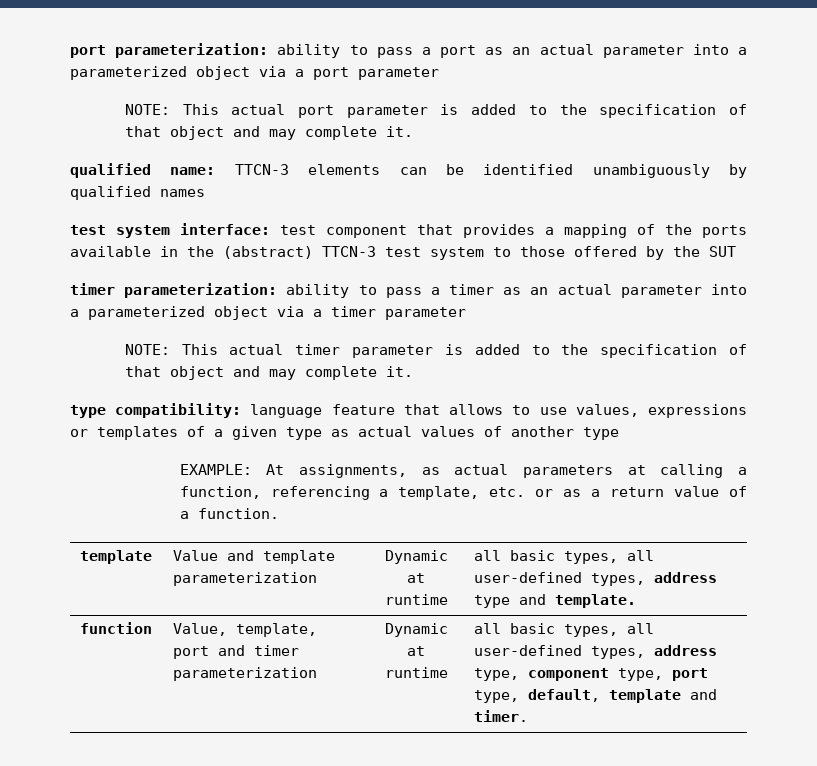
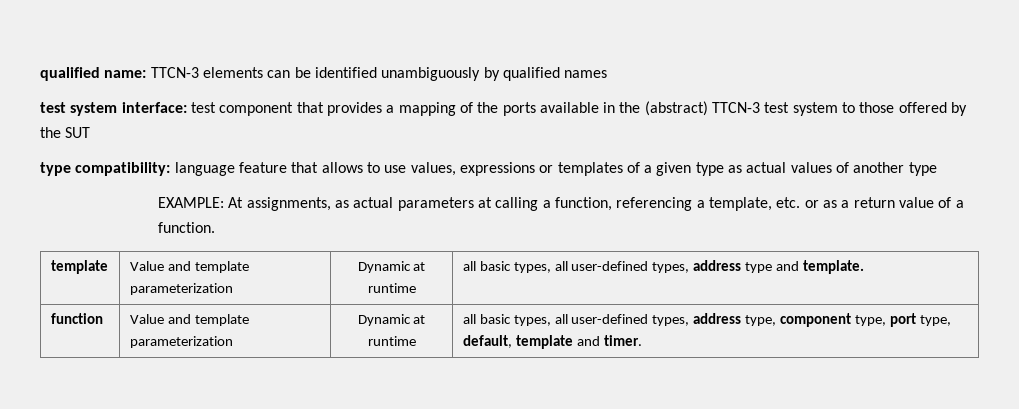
- port parameterization: ability to pass a port as an actual parameter into a parameterized object via a port parameter
- NOTE: This actual port parameter is added to the specification of that object and may complete it.
- timer parameterization: ability to pass a timer as an actual parameter into a parameterized object via a timer parameter
- NOTE: This actual timer parameter is added to the specification of that object and may complete it.
- function | Value, template, port and timer parameterization | Dynamic at runtime | all basic types, all user-defined types, address type, component type, port type, default, template and timer.
+ function | Value and template parameterization | Dynamic at runtime | all basic types, all user-defined types, address type, component type, port type, default, template and timer.

